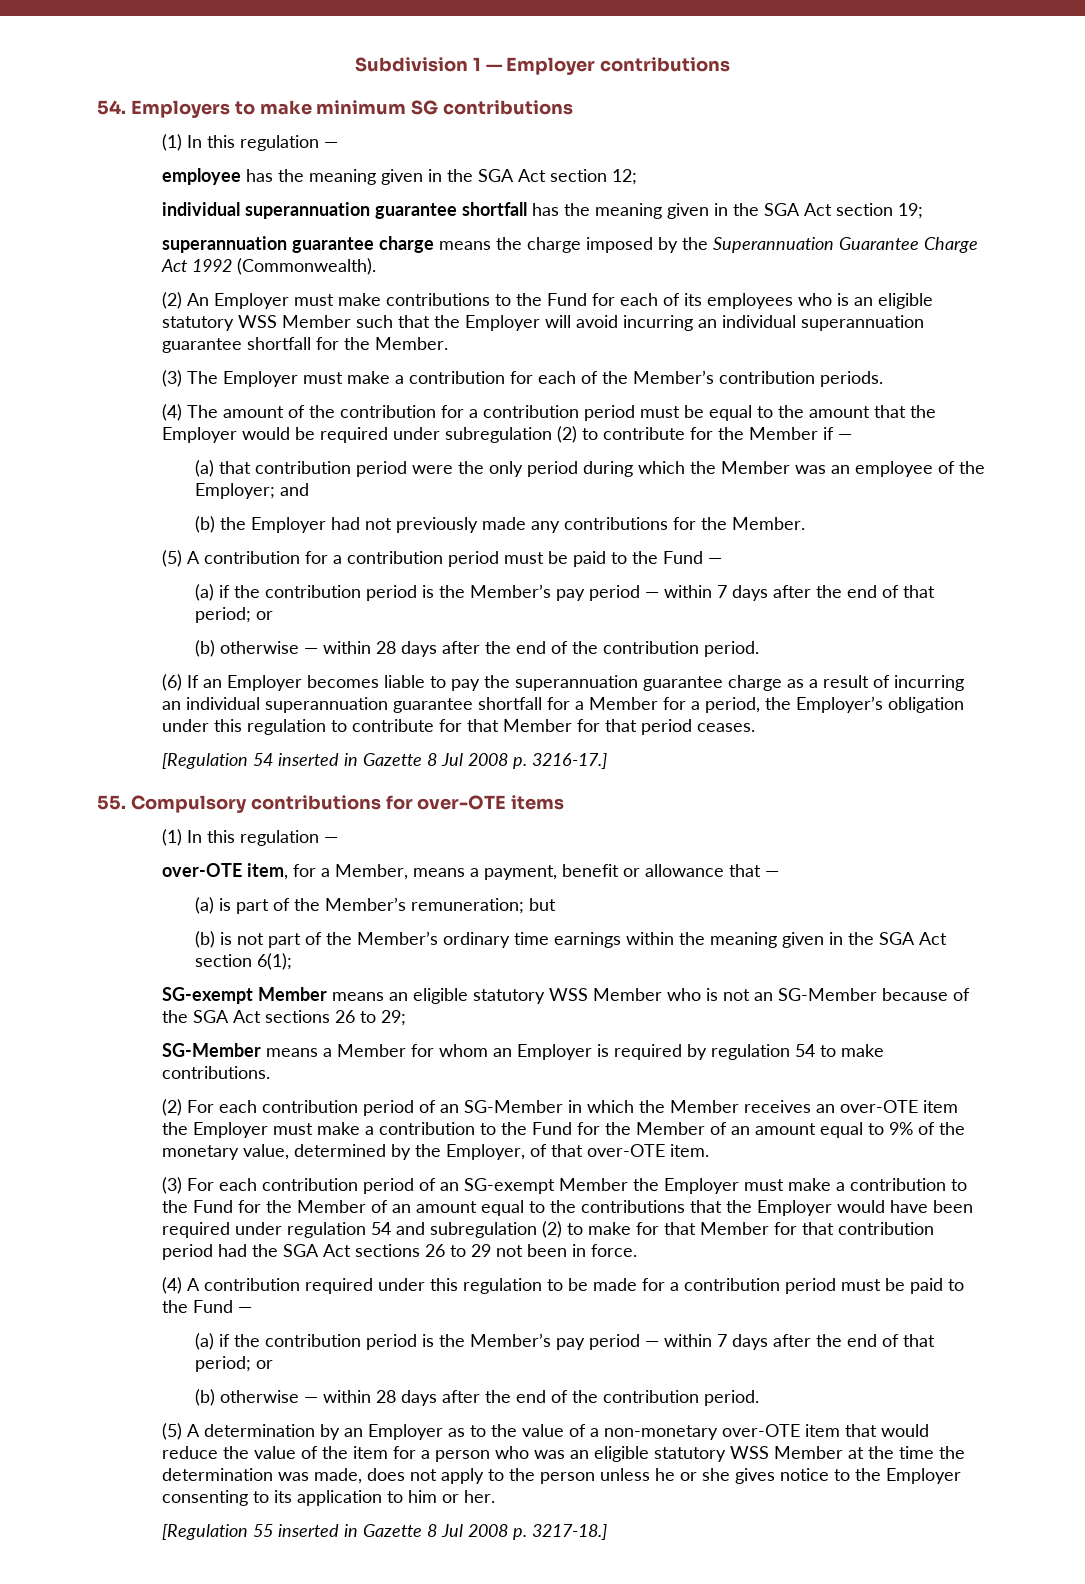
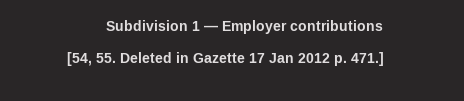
- 54. Employers to make minimum SG contributions
- (1) In this regulation —
- employee has the meaning given in the SGA Act section 12;
- individual superannuation guarantee shortfall has the meaning given in the SGA Act section 19;
- superannuation guarantee charge means the charge imposed by the Superannuation Guarantee Charge Act 1992 (Commonwealth).
- (2) An Employer must make contributions to the Fund for each of its employees who is an eligible statutory WSS Member such that the Employer will avoid incurring an individual superannuation guarantee shortfall for the Member.
- (3) The Employer must make a contribution for each of the Member’s contribution periods.
- (4) The amount of the contribution for a contribution period must be equal to the amount that the Employer would be required under subregulation (2) to contribute for the Member if —
- (a) that contribution period were the only period during which the Member was an employee of the Employer; and
- (b) the Employer had not previously made any contributions for the Member.
- (5) A contribution for a contribution period must be paid to the Fund —
- (a) if the contribution period is the Member’s pay period — within 7 days after the end of that period; or
- (b) otherwise — within 28 days after the end of the contribution period.
- (6) If an Employer becomes liable to pay the superannuation guarantee charge as a result of incurring an individual superannuation guarantee shortfall for a Member for a period, the Employer’s obligation under this regulation to contribute for that Member for that period ceases.
- [Regulation 54 inserted in Gazette 8 Jul 2008 p. 3216-17.]
- 55. Compulsory contributions for over-OTE items
- (1) In this regulation —
- over-OTE item, for a Member, means a payment, benefit or allowance that —
- (a) is part of the Member’s remuneration; but
- (b) is not part of the Member’s ordinary time earnings within the meaning given in the SGA Act section 6(1);
- SG-exempt Member means an eligible statutory WSS Member who is not an SG-Member because of the SGA Act sections 26 to 29;
- SG-Member means a Member for whom an Employer is required by regulation 54 to make contributions.
- (2) For each contribution period of an SG-Member in which the Member receives an over-OTE item the Employer must make a contribution to the Fund for the Member of an amount equal to 9% of the monetary value, determined by the Employer, of that over-OTE item.
- (3) For each contribution period of an SG-exempt Member the Employer must make a contribution to the Fund for the Member of an amount equal to the contributions that the Employer would have been required under regulation 54 and subregulation (2) to make for that Member for that contribution period had the SGA Act sections 26 to 29 not been in force.
- (4) A contribution required under this regulation to be made for a contribution period must be paid to the Fund —
- (a) if the contribution period is the Member’s pay period — within 7 days after the end of that period; or
- (b) otherwise — within 28 days after the end of the contribution period.
- (5) A determination by an Employer as to the value of a non-monetary over-OTE item that would reduce the value of the item for a person who was an eligible statutory WSS Member at the time the determination was made, does not apply to the person unless he or she gives notice to the Employer consenting to its application to him or her.
- [Regulation 55 inserted in Gazette 8 Jul 2008 p. 3217-18.]
+ [54, 55. Deleted in Gazette 17 Jan 2012 p. 471.]

